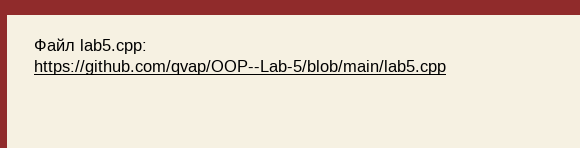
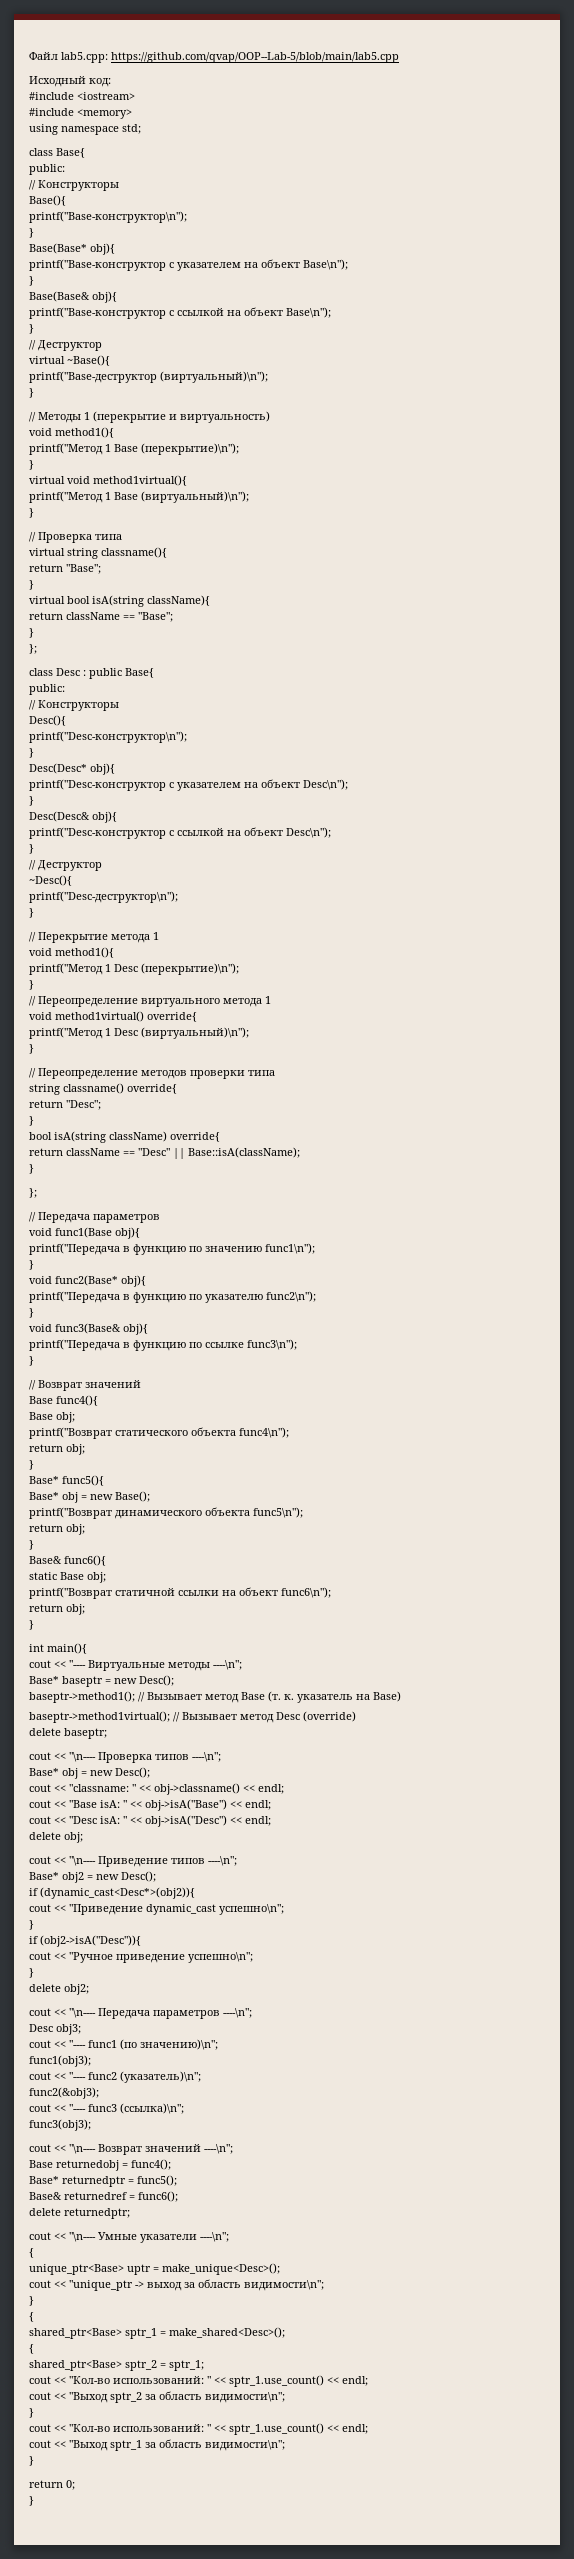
+ Исходный код:
+ #include <iostream>
+ #include <memory>
+ using namespace std;
+ class Base{
+ public:
+ // Конструкторы
+ Base(){
+ printf("Base-конструктор\n");
+ }
+ Base(Base* obj){
+ printf("Base-конструктор с указателем на объект Base\n");
+ }
+ Base(Base& obj){
+ printf("Base-конструктор с ссылкой на объект Base\n");
+ }
+ // Деструктор
+ virtual ~Base(){
+ printf("Base-деструктор (виртуальный)\n");
+ }
+ // Методы 1 (перекрытие и виртуальность)
+ void method1(){
+ printf("Метод 1 Base (перекрытие)\n");
+ }
+ virtual void method1virtual(){
+ printf("Метод 1 Base (виртуальный)\n");
+ }
+ // Проверка типа
+ virtual string classname(){
+ return "Base";
+ }
+ virtual bool isA(string className){
+ return className == "Base";
+ }
+ };
+ class Desc : public Base{
+ public:
+ // Конструкторы
+ Desc(){
+ printf("Desc-конструктор\n");
+ }
+ Desc(Desc* obj){
+ printf("Desc-конструктор с указателем на объект Desc\n");
+ }
+ Desc(Desc& obj){
+ printf("Desc-конструктор с ссылкой на объект Desc\n");
+ }
+ // Деструктор
+ ~Desc(){
+ printf("Desc-деструктор\n");
+ }
+ // Перекрытие метода 1
+ void method1(){
+ printf("Метод 1 Desc (перекрытие)\n");
+ }
+ // Переопределение виртуального метода 1
+ void method1virtual() override{
+ printf("Метод 1 Desc (виртуальный)\n");
+ }
+ // Переопределение методов проверки типа
+ string classname() override{
+ return "Desc";
+ }
+ bool isA(string className) override{
+ return className == "Desc" || Base::isA(className);
+ }
+ };
+ // Передача параметров
+ void func1(Base obj){
+ printf("Передача в функцию по значению func1\n");
+ }
+ void func2(Base* obj){
+ printf("Передача в функцию по указателю func2\n");
+ }
+ void func3(Base& obj){
+ printf("Передача в функцию по ссылке func3\n");
+ }
+ // Возврат значений
+ Base func4(){
+ Base obj;
+ printf("Возврат статического объекта func4\n");
+ return obj;
+ }
+ Base* func5(){
+ Base* obj = new Base();
+ printf("Возврат динамического объекта func5\n");
+ return obj;
+ }
+ Base& func6(){
+ static Base obj;
+ printf("Возврат статичной ссылки на объект func6\n");
+ return obj;
+ }
+ int main(){
+ cout << "---- Виртуальные методы ----\n";
+ Base* baseptr = new Desc();
+ baseptr->method1(); // Вызывает метод Base (т. к. указатель на Base)
+ baseptr->method1virtual(); // Вызывает метод Desc (override)
+ delete baseptr;
+ cout << "\n---- Проверка типов ----\n";
+ Base* obj = new Desc();
+ cout << "classname: " << obj->classname() << endl;
+ cout << "Base isA: " << obj->isA("Base") << endl;
+ cout << "Desc isA: " << obj->isA("Desc") << endl;
+ delete obj;
+ cout << "\n---- Приведение типов ----\n";
+ Base* obj2 = new Desc();
+ if (dynamic_cast<Desc*>(obj2)){
+ cout << "Приведение dynamic_cast успешно\n";
+ }
+ if (obj2->isA("Desc")){
+ cout << "Ручное приведение успешно\n";
+ }
+ delete obj2;
+ cout << "\n---- Передача параметров ----\n";
+ Desc obj3;
+ cout << "---- func1 (по значению)\n";
+ func1(obj3);
+ cout << "---- func2 (указатель)\n";
+ func2(&obj3);
+ cout << "---- func3 (ссылка)\n";
+ func3(obj3);
+ cout << "\n---- Возврат значений ----\n";
+ Base returnedobj = func4();
+ Base* returnedptr = func5();
+ Base& returnedref = func6();
+ delete returnedptr;
+ cout << "\n---- Умные указатели ----\n";
+ {
+ unique_ptr<Base> uptr = make_unique<Desc>();
+ cout << "unique_ptr -> выход за область видимости\n";
+ }
+ {
+ shared_ptr<Base> sptr_1 = make_shared<Desc>();
+ {
+ shared_ptr<Base> sptr_2 = sptr_1;
+ cout << "Кол-во использований: " << sptr_1.use_count() << endl;
+ cout << "Выход sptr_2 за область видимости\n";
+ }
+ cout << "Кол-во использований: " << sptr_1.use_count() << endl;
+ cout << "Выход sptr_1 за область видимости\n";
+ }
+ return 0;
+ }

